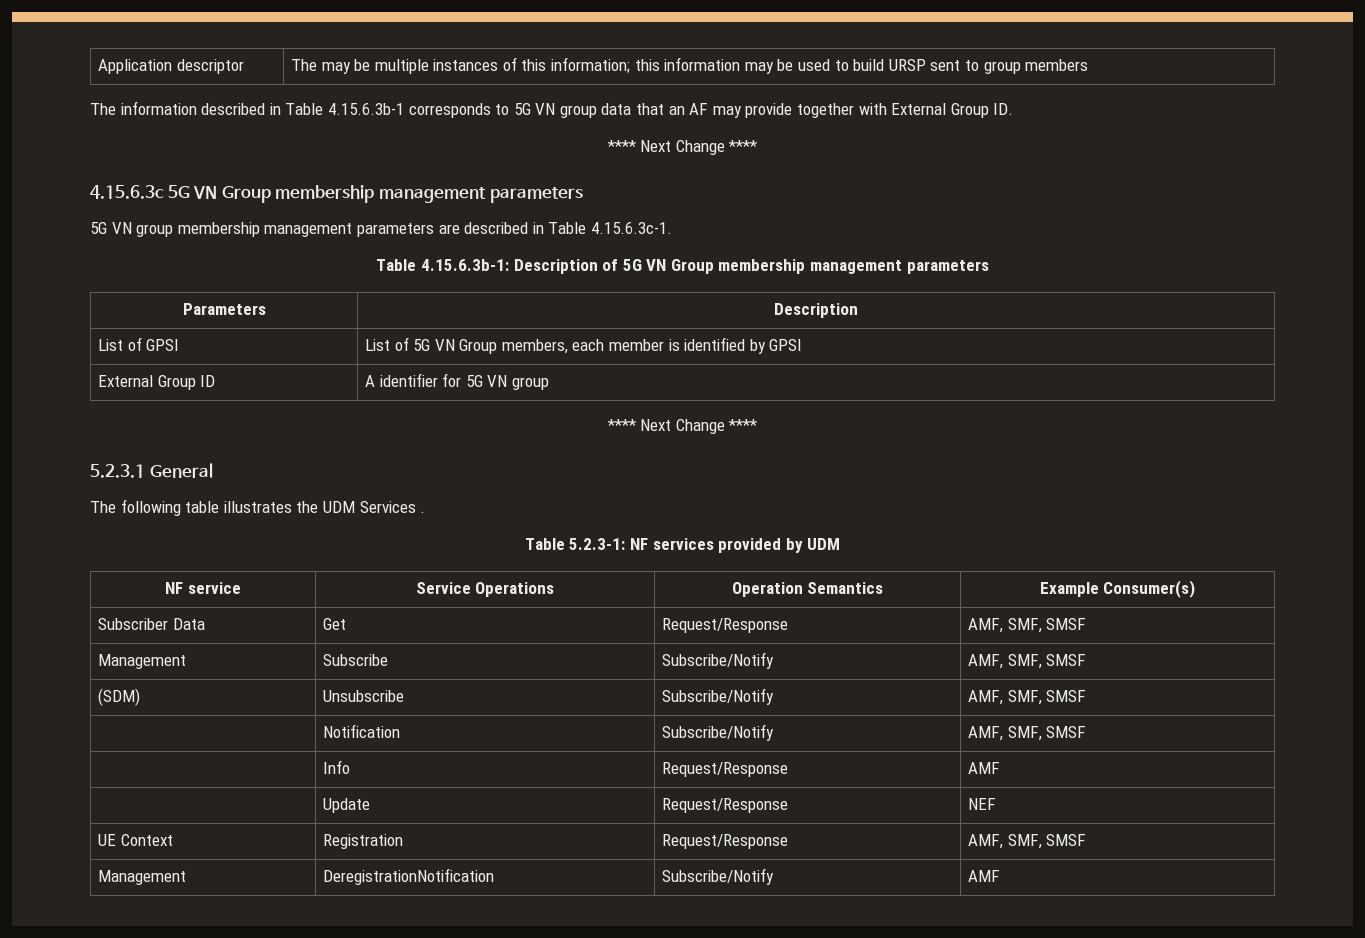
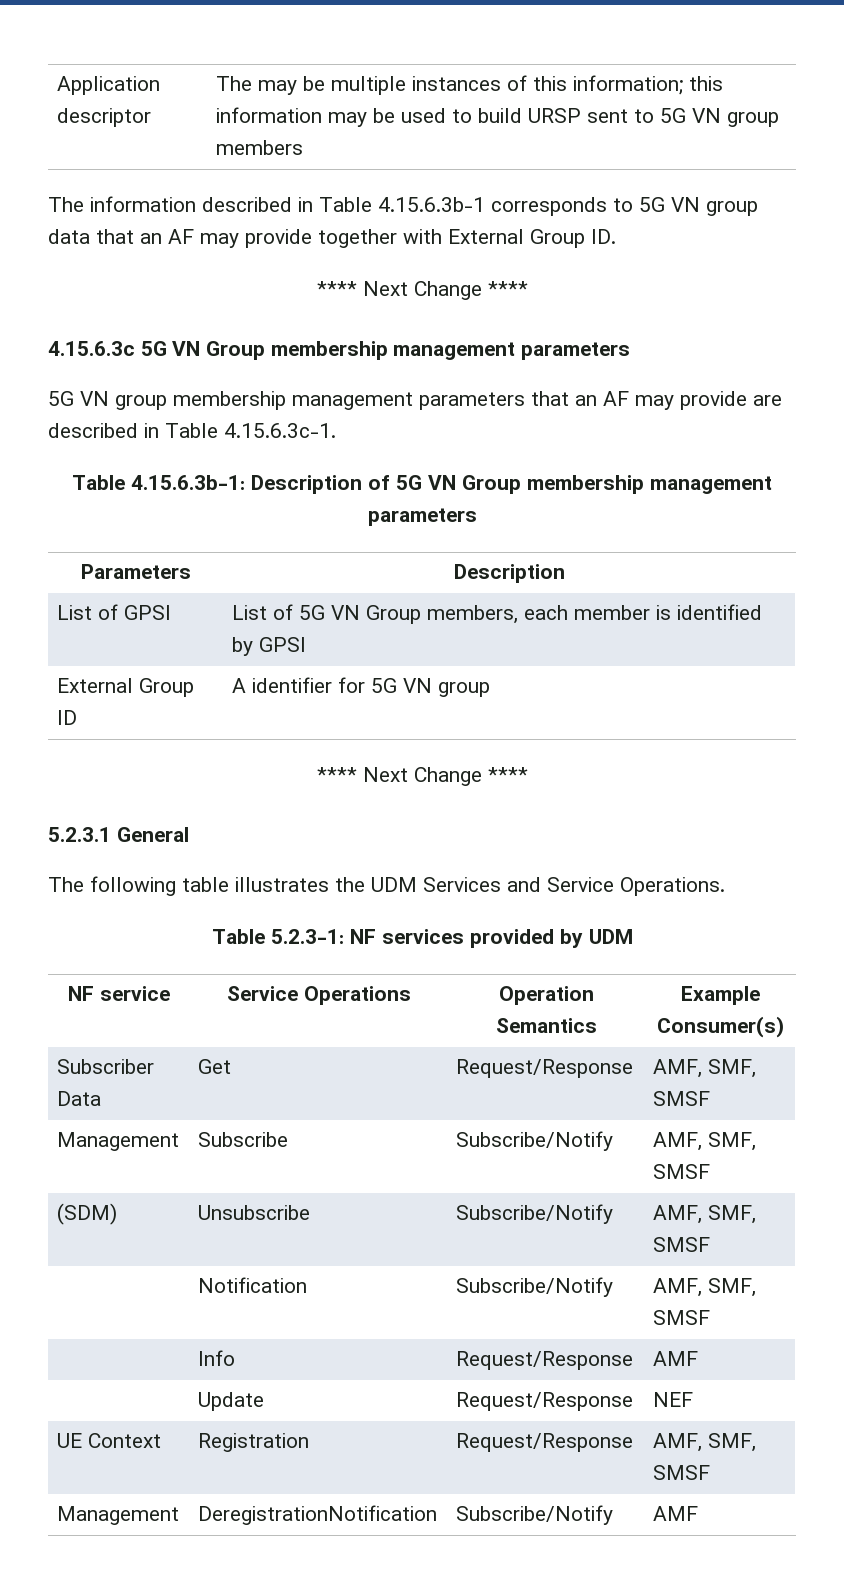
- Application descriptor | The may be multiple instances of this information; this information may be used to build URSP sent to group members
+ Application descriptor | The may be multiple instances of this information; this information may be used to build URSP sent to 5G VN group members
- 5G VN group membership management parameters are described in Table 4.15.6.3c-1.
+ 5G VN group membership management parameters that an AF may provide are described in Table 4.15.6.3c-1.
- The following table illustrates the UDM Services .
+ The following table illustrates the UDM Services and Service Operations.

